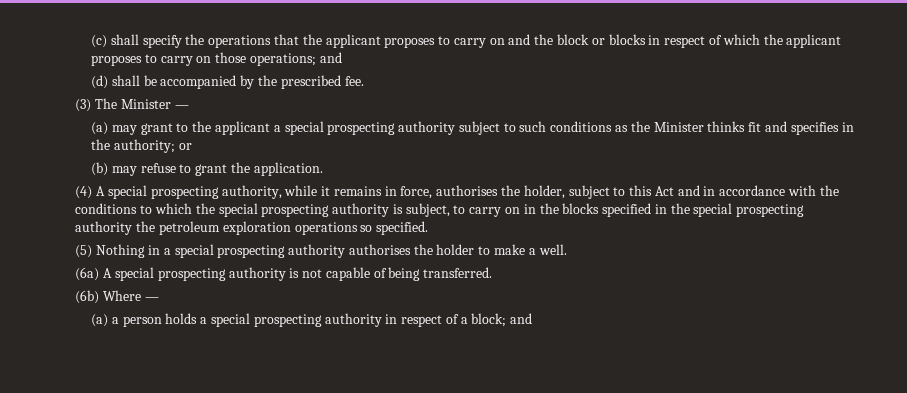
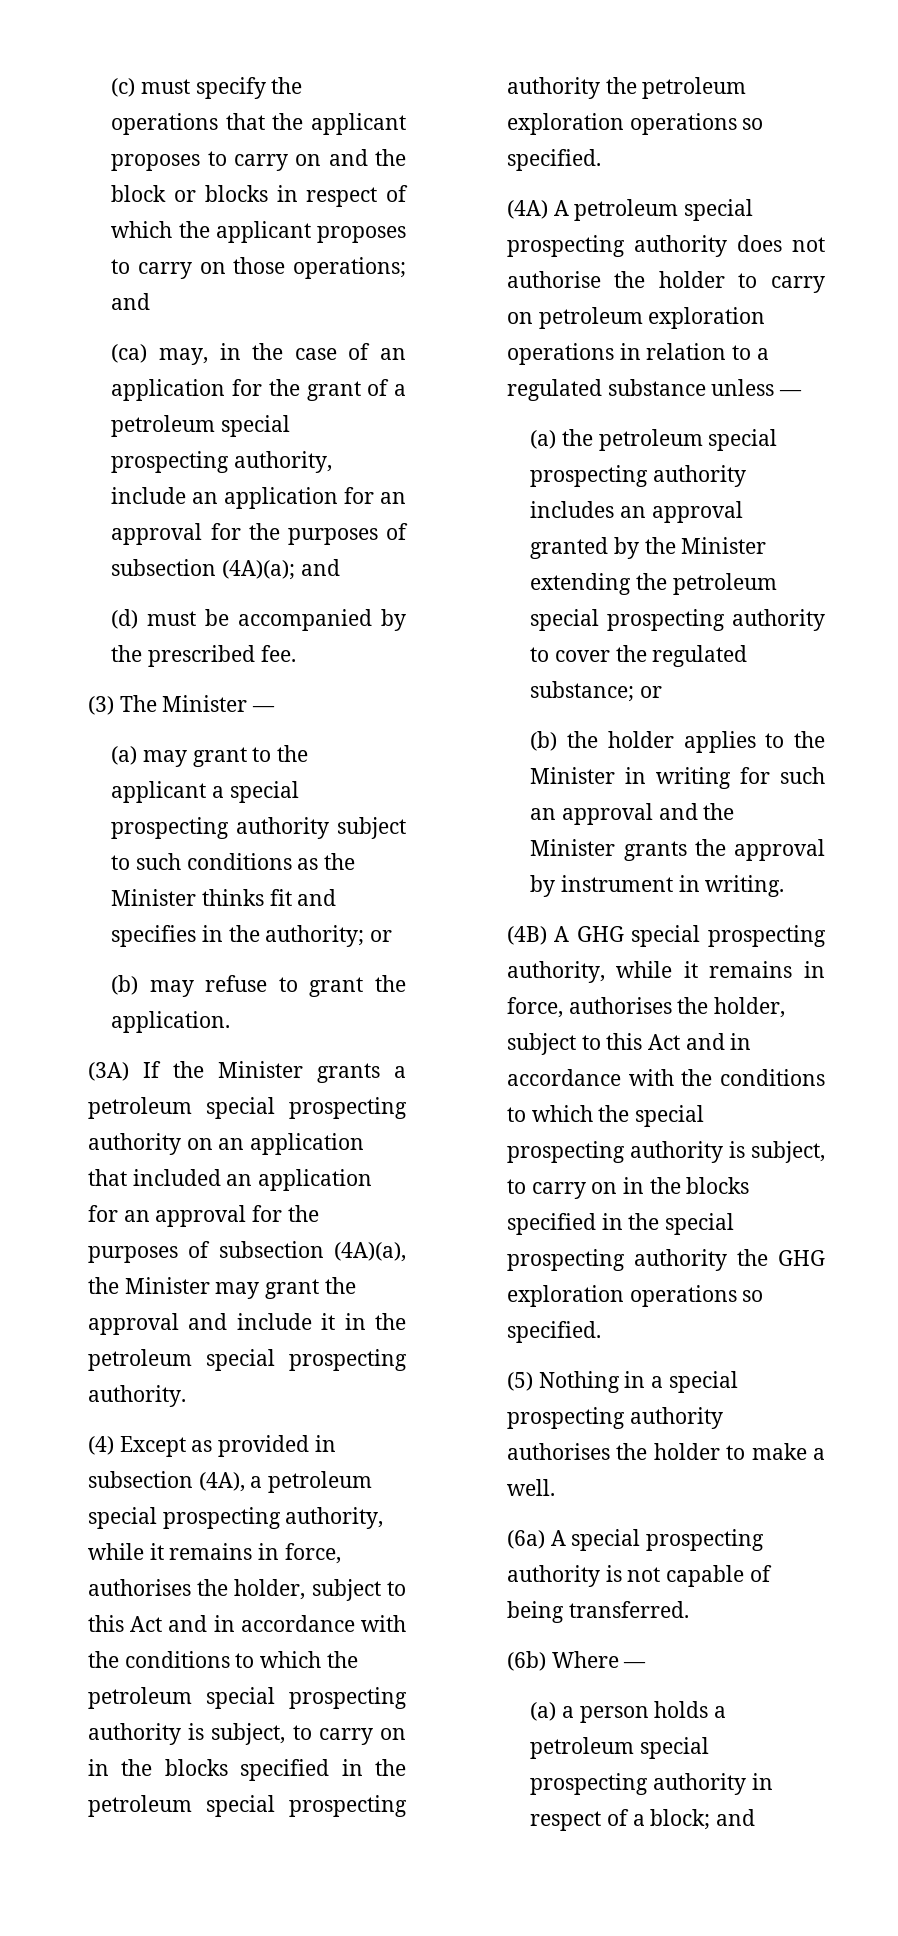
- (c) shall specify the operations that the applicant proposes to carry on and the block or blocks in respect of which the applicant proposes to carry on those operations; and
+ (c) must specify the operations that the applicant proposes to carry on and the block or blocks in respect of which the applicant proposes to carry on those operations; and
+ (ca) may, in the case of an application for the grant of a petroleum special prospecting authority, include an application for an approval for the purposes of subsection (4A)(a); and
- (d) shall be accompanied by the prescribed fee.
+ (d) must be accompanied by the prescribed fee.
- (4) A special prospecting authority, while it remains in force, authorises the holder, subject to this Act and in accordance with the conditions to which the special prospecting authority is subject, to carry on in the blocks specified in the special prospecting authority the petroleum exploration operations so specified.
+ (3A) If the Minister grants a petroleum special prospecting authority on an application that included an application for an approval for the purposes of subsection (4A)(a), the Minister may grant the approval and include it in the petroleum special prospecting authority.
+ (4) Except as provided in subsection (4A), a petroleum special prospecting authority, while it remains in force, authorises the holder, subject to this Act and in accordance with the conditions to which the petroleum special prospecting authority is subject, to carry on in the blocks specified in the petroleum special prospecting authority the petroleum exploration operations so specified.
+ (4A) A petroleum special prospecting authority does not authorise the holder to carry on petroleum exploration operations in relation to a regulated substance unless —
+ (a) the petroleum special prospecting authority includes an approval granted by the Minister extending the petroleum special prospecting authority to cover the regulated substance; or
+ (b) the holder applies to the Minister in writing for such an approval and the Minister grants the approval by instrument in writing.
+ (4B) A GHG special prospecting authority, while it remains in force, authorises the holder, subject to this Act and in accordance with the conditions to which the special prospecting authority is subject, to carry on in the blocks specified in the special prospecting authority the GHG exploration operations so specified.
- (a) a person holds a special prospecting authority in respect of a block; and
+ (a) a person holds a petroleum special prospecting authority in respect of a block; and

